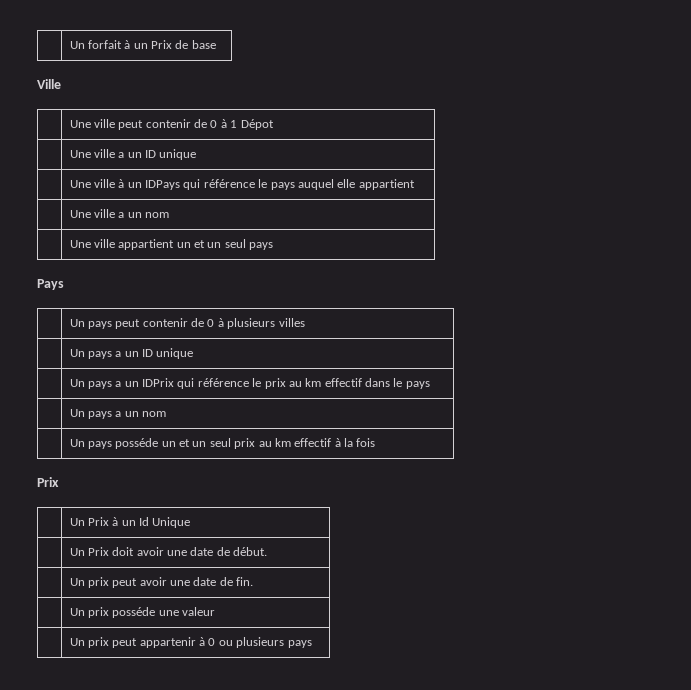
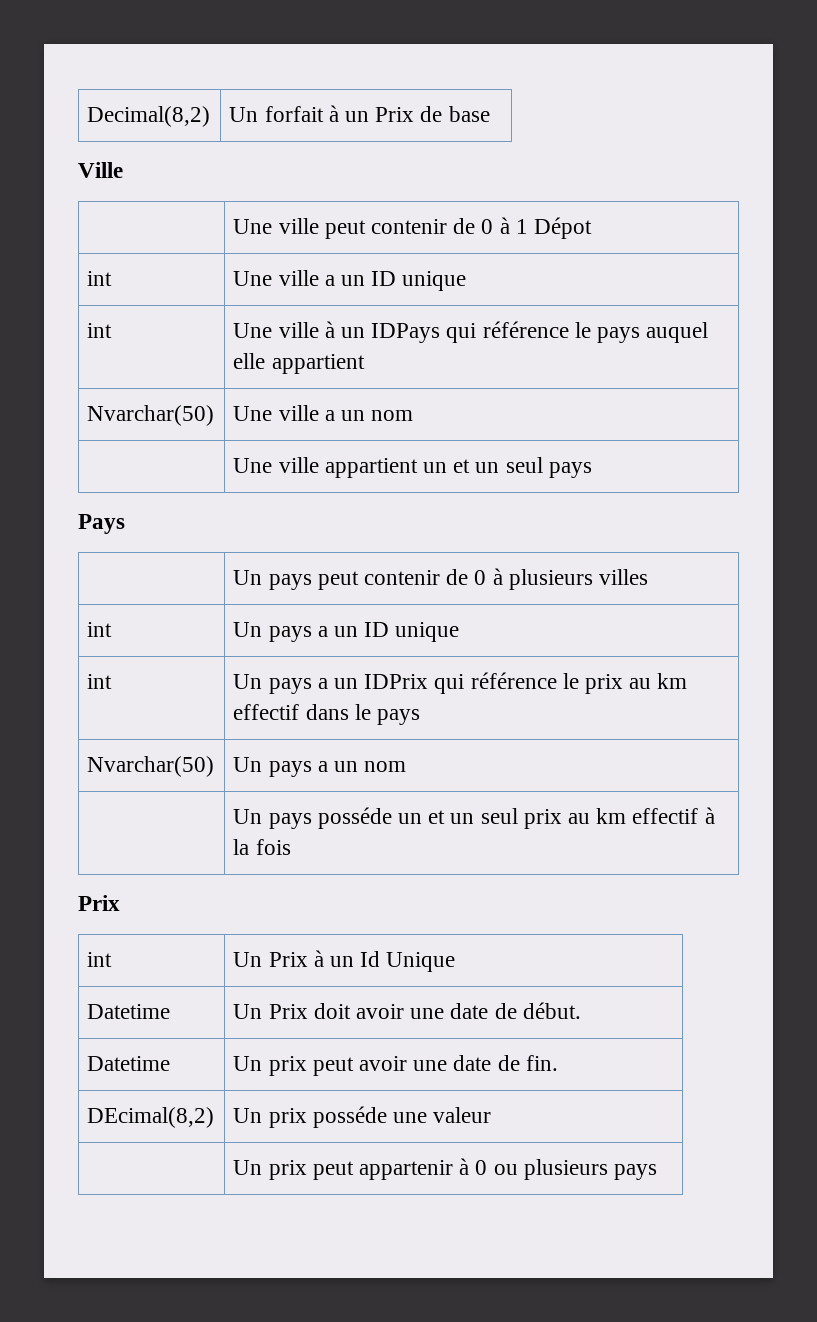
- | Un forfait à un Prix de base
+ Decimal(8,2) | Un forfait à un Prix de base
- | Une ville a un ID unique
+ int | Une ville a un ID unique
- | Une ville à un IDPays qui référence le pays auquel elle appartient
+ int | Une ville à un IDPays qui référence le pays auquel elle appartient
- | Une ville a un nom
+ Nvarchar(50) | Une ville a un nom
- | Un pays a un ID unique
+ int | Un pays a un ID unique
- | Un pays a un IDPrix qui référence le prix au km effectif dans le pays
+ int | Un pays a un IDPrix qui référence le prix au km effectif dans le pays
- | Un pays a un nom
+ Nvarchar(50) | Un pays a un nom
- | Un Prix à un Id Unique
+ int | Un Prix à un Id Unique
- | Un Prix doit avoir une date de début.
+ Datetime | Un Prix doit avoir une date de début.
- | Un prix peut avoir une date de fin.
+ Datetime | Un prix peut avoir une date de fin.
- | Un prix posséde une valeur
+ DEcimal(8,2) | Un prix posséde une valeur

